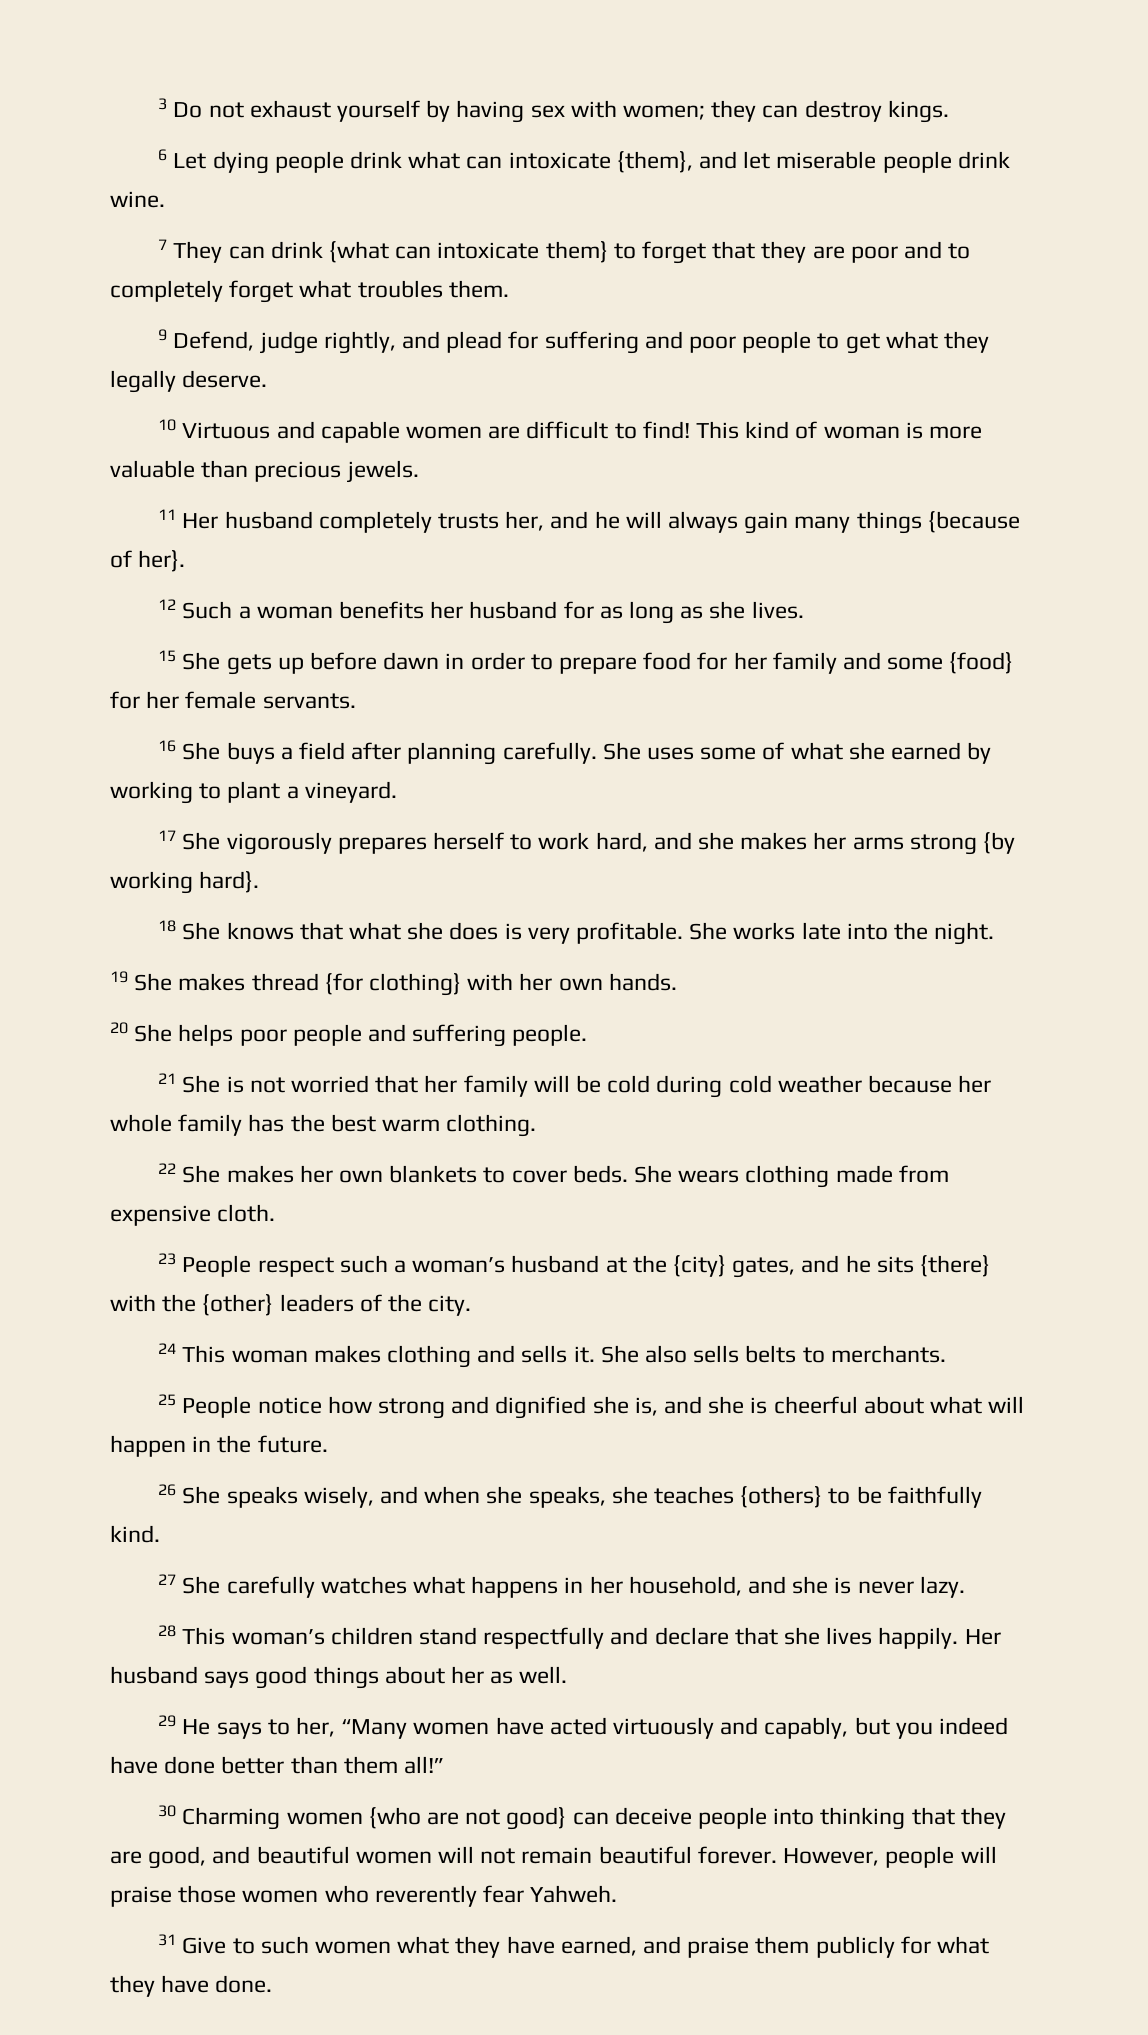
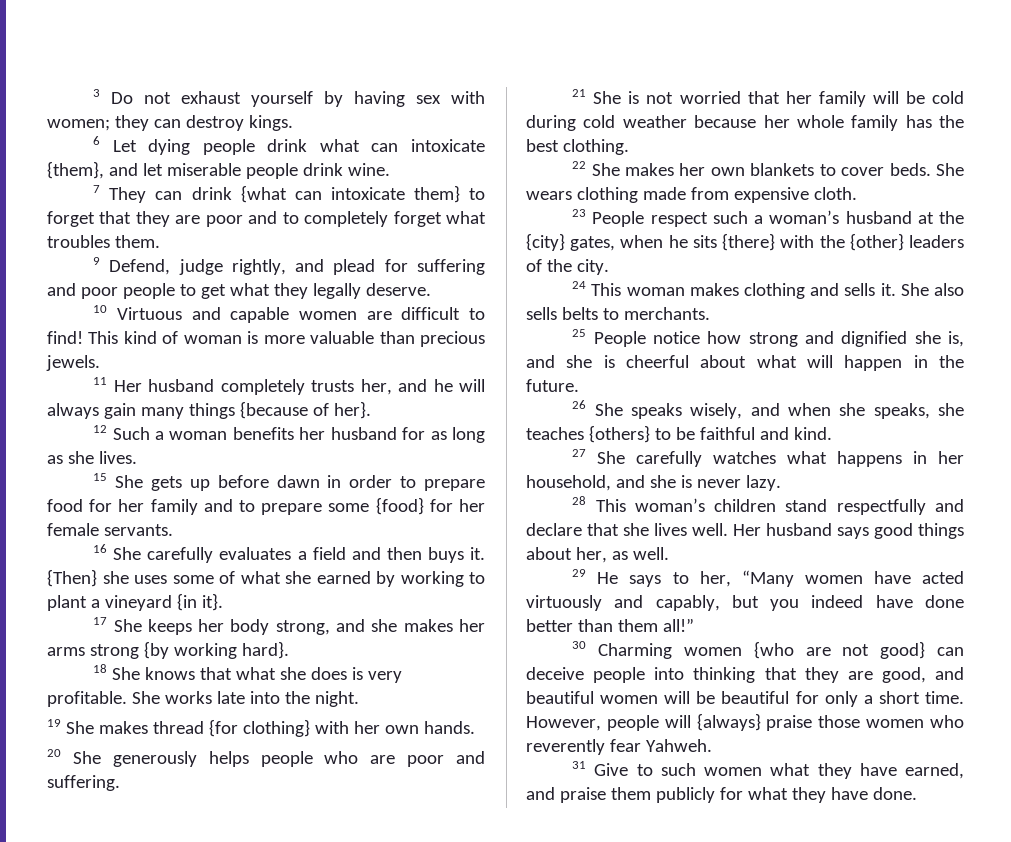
- 15 She gets up before dawn in order to prepare food for her family and some {food} for her female servants.
+ 15 She gets up before dawn in order to prepare food for her family and to prepare some {food} for her female servants.
- 16 She buys a field after planning carefully. She uses some of what she earned by working to plant a vineyard.
+ 16 She carefully evaluates a field and then buys it. {Then} she uses some of what she earned by working to plant a vineyard {in it}.
- 17 She vigorously prepares herself to work hard, and she makes her arms strong {by working hard}.
+ 17 She keeps her body strong, and she makes her arms strong {by working hard}.
- 20 She helps poor people and suffering people.
+ 20 She generously helps people who are poor and suffering.
- 21 She is not worried that her family will be cold during cold weather because her whole family has the best warm clothing.
+ 21 She is not worried that her family will be cold during cold weather because her whole family has the best clothing.
- 23 People respect such a woman’s husband at the {city} gates, and he sits {there} with the {other} leaders of the city.
+ 23 People respect such a woman’s husband at the {city} gates, when he sits {there} with the {other} leaders of the city.
- 26 She speaks wisely, and when she speaks, she teaches {others} to be faithfully kind.
+ 26 She speaks wisely, and when she speaks, she teaches {others} to be faithful and kind.
- 28 This woman’s children stand respectfully and declare that she lives happily.
+ 28 This woman’s children stand respectfully and declare that she lives well.
- Her husband says good things about her as well.
+ Her husband says good things about her, as well.
- 30 Charming women {who are not good} can deceive people into thinking that they are good, and beautiful women will not remain beautiful forever.
+ 30 Charming women {who are not good} can deceive people into thinking that they are good, and beautiful women will be beautiful for only a short time.
- However, people will praise those women who reverently fear Yahweh.
+ However, people will {always} praise those women who reverently fear Yahweh.

